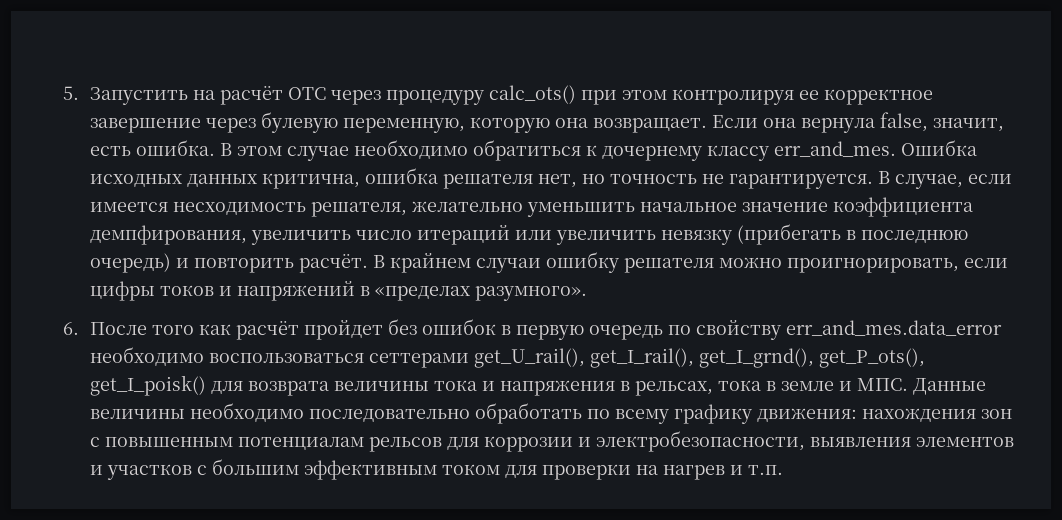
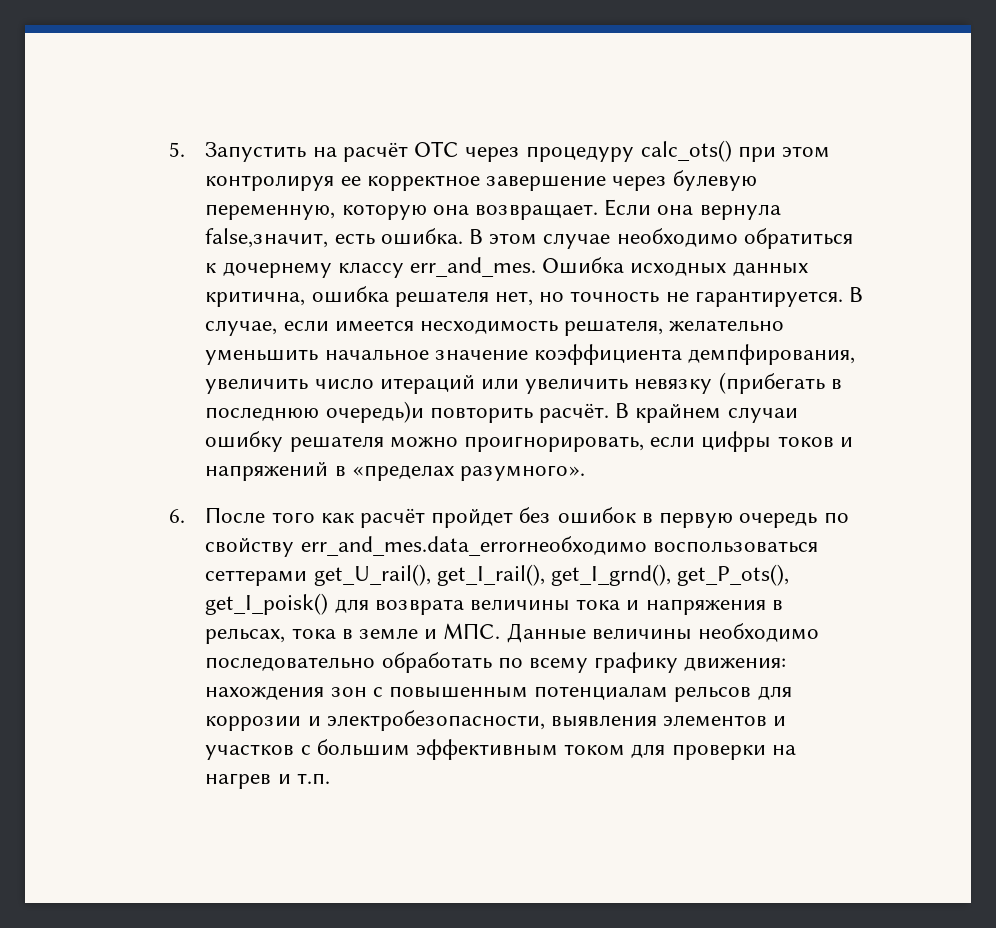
- Если она вернула false, значит, есть ошибка.
+ Если она вернула false,значит, есть ошибка.
- В случае, если имеется несходимость решателя, желательно уменьшить начальное значение коэффициента демпфирования, увеличить число итераций или увеличить невязку (прибегать в последнюю очередь) и повторить расчёт.
+ В случае, если имеется несходимость решателя, желательно уменьшить начальное значение коэффициента демпфирования, увеличить число итераций или увеличить невязку (прибегать в последнюю очередь)и повторить расчёт.
- 6. После того как расчёт пройдет без ошибок в первую очередь по свойству err_and_mes.data_error необходимо воспользоваться сеттерами get_U_rail(), get_I_rail(), get_I_grnd(), get_P_ots(), get_I_poisk() для возврата величины тока и напряжения в рельсах, тока в земле и МПС. Данные величины необходимо последовательно обработать по всему графику движения:
+ 6. После того как расчёт пройдет без ошибок в первую очередь по свойству err_and_mes.data_errorнеобходимо воспользоваться сеттерами get_U_rail(), get_I_rail(), get_I_grnd(), get_P_ots(), get_I_poisk() для возврата величины тока и напряжения в рельсах, тока в земле и МПС. Данные величины необходимо последовательно обработать по всему графику движения:

